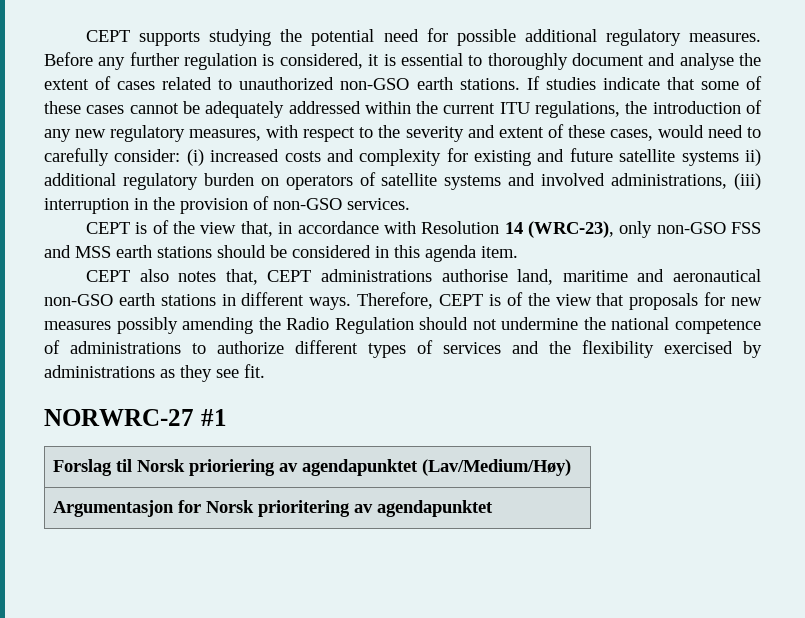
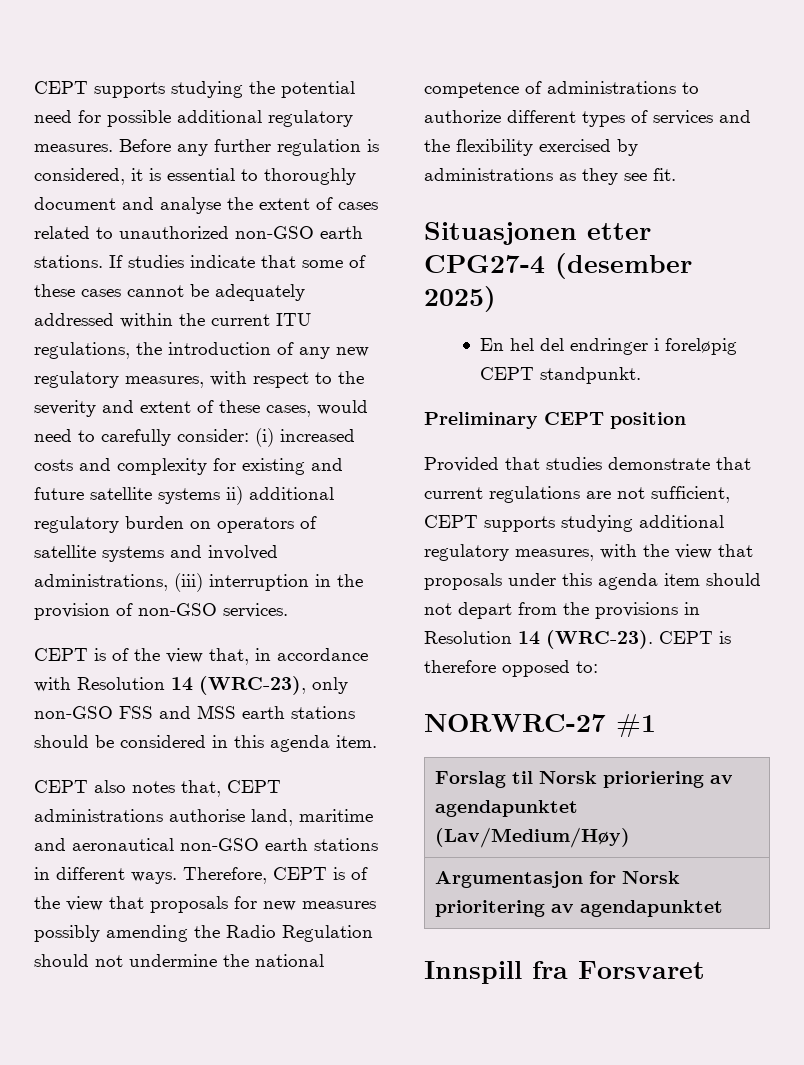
+ Situasjonen etter CPG27-4 (desember 2025)
+ En hel del endringer i foreløpig CEPT standpunkt.
+ Preliminary CEPT position
+ Provided that studies demonstrate that current regulations are not sufficient, CEPT supports studying additional regulatory measures, with the view that proposals under this agenda item should not depart from the provisions in Resolution 14 (WRC-23). CEPT is therefore opposed to:
+ Innspill fra Forsvaret

